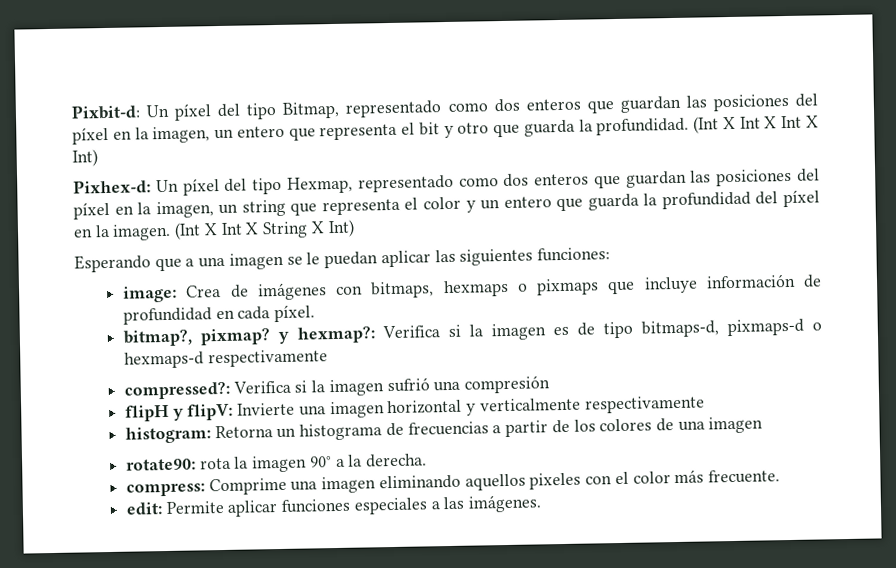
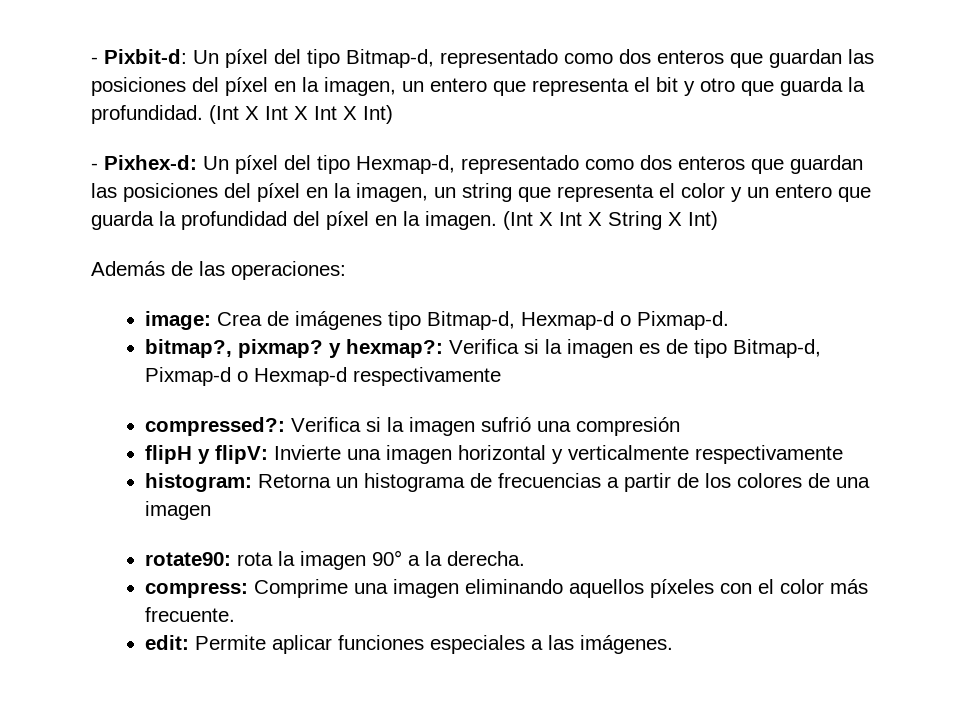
- Pixbit-d: Un píxel del tipo Bitmap, representado como dos enteros que guardan las posiciones del píxel en la imagen, un entero que representa el bit y otro que guarda la profundidad.
+ - Pixbit-d: Un píxel del tipo Bitmap-d, representado como dos enteros que guardan las posiciones del píxel en la imagen, un entero que representa el bit y otro que guarda la profundidad.
- Pixhex-d: Un píxel del tipo Hexmap, representado como dos enteros que guardan las posiciones del píxel en la imagen, un string que representa el color y un entero que guarda la profundidad del píxel en la imagen.
+ - Pixhex-d: Un píxel del tipo Hexmap-d, representado como dos enteros que guardan las posiciones del píxel en la imagen, un string que representa el color y un entero que guarda la profundidad del píxel en la imagen.
- Esperando que a una imagen se le puedan aplicar las siguientes funciones:
- image: Crea de imágenes con bitmaps, hexmaps o pixmaps que incluye información de profundidad en cada píxel.
+ Además de las operaciones:
+ image: Crea de imágenes tipo Bitmap-d, Hexmap-d o Pixmap-d.
- bitmap?, pixmap? y hexmap?: Verifica si la imagen es de tipo bitmaps-d, pixmaps-d o hexmaps-d respectivamente
+ bitmap?, pixmap? y hexmap?: Verifica si la imagen es de tipo Bitmap-d, Pixmap-d o Hexmap-d respectivamente
- compress: Comprime una imagen eliminando aquellos pixeles con el color más frecuente.
+ compress: Comprime una imagen eliminando aquellos píxeles con el color más frecuente.

